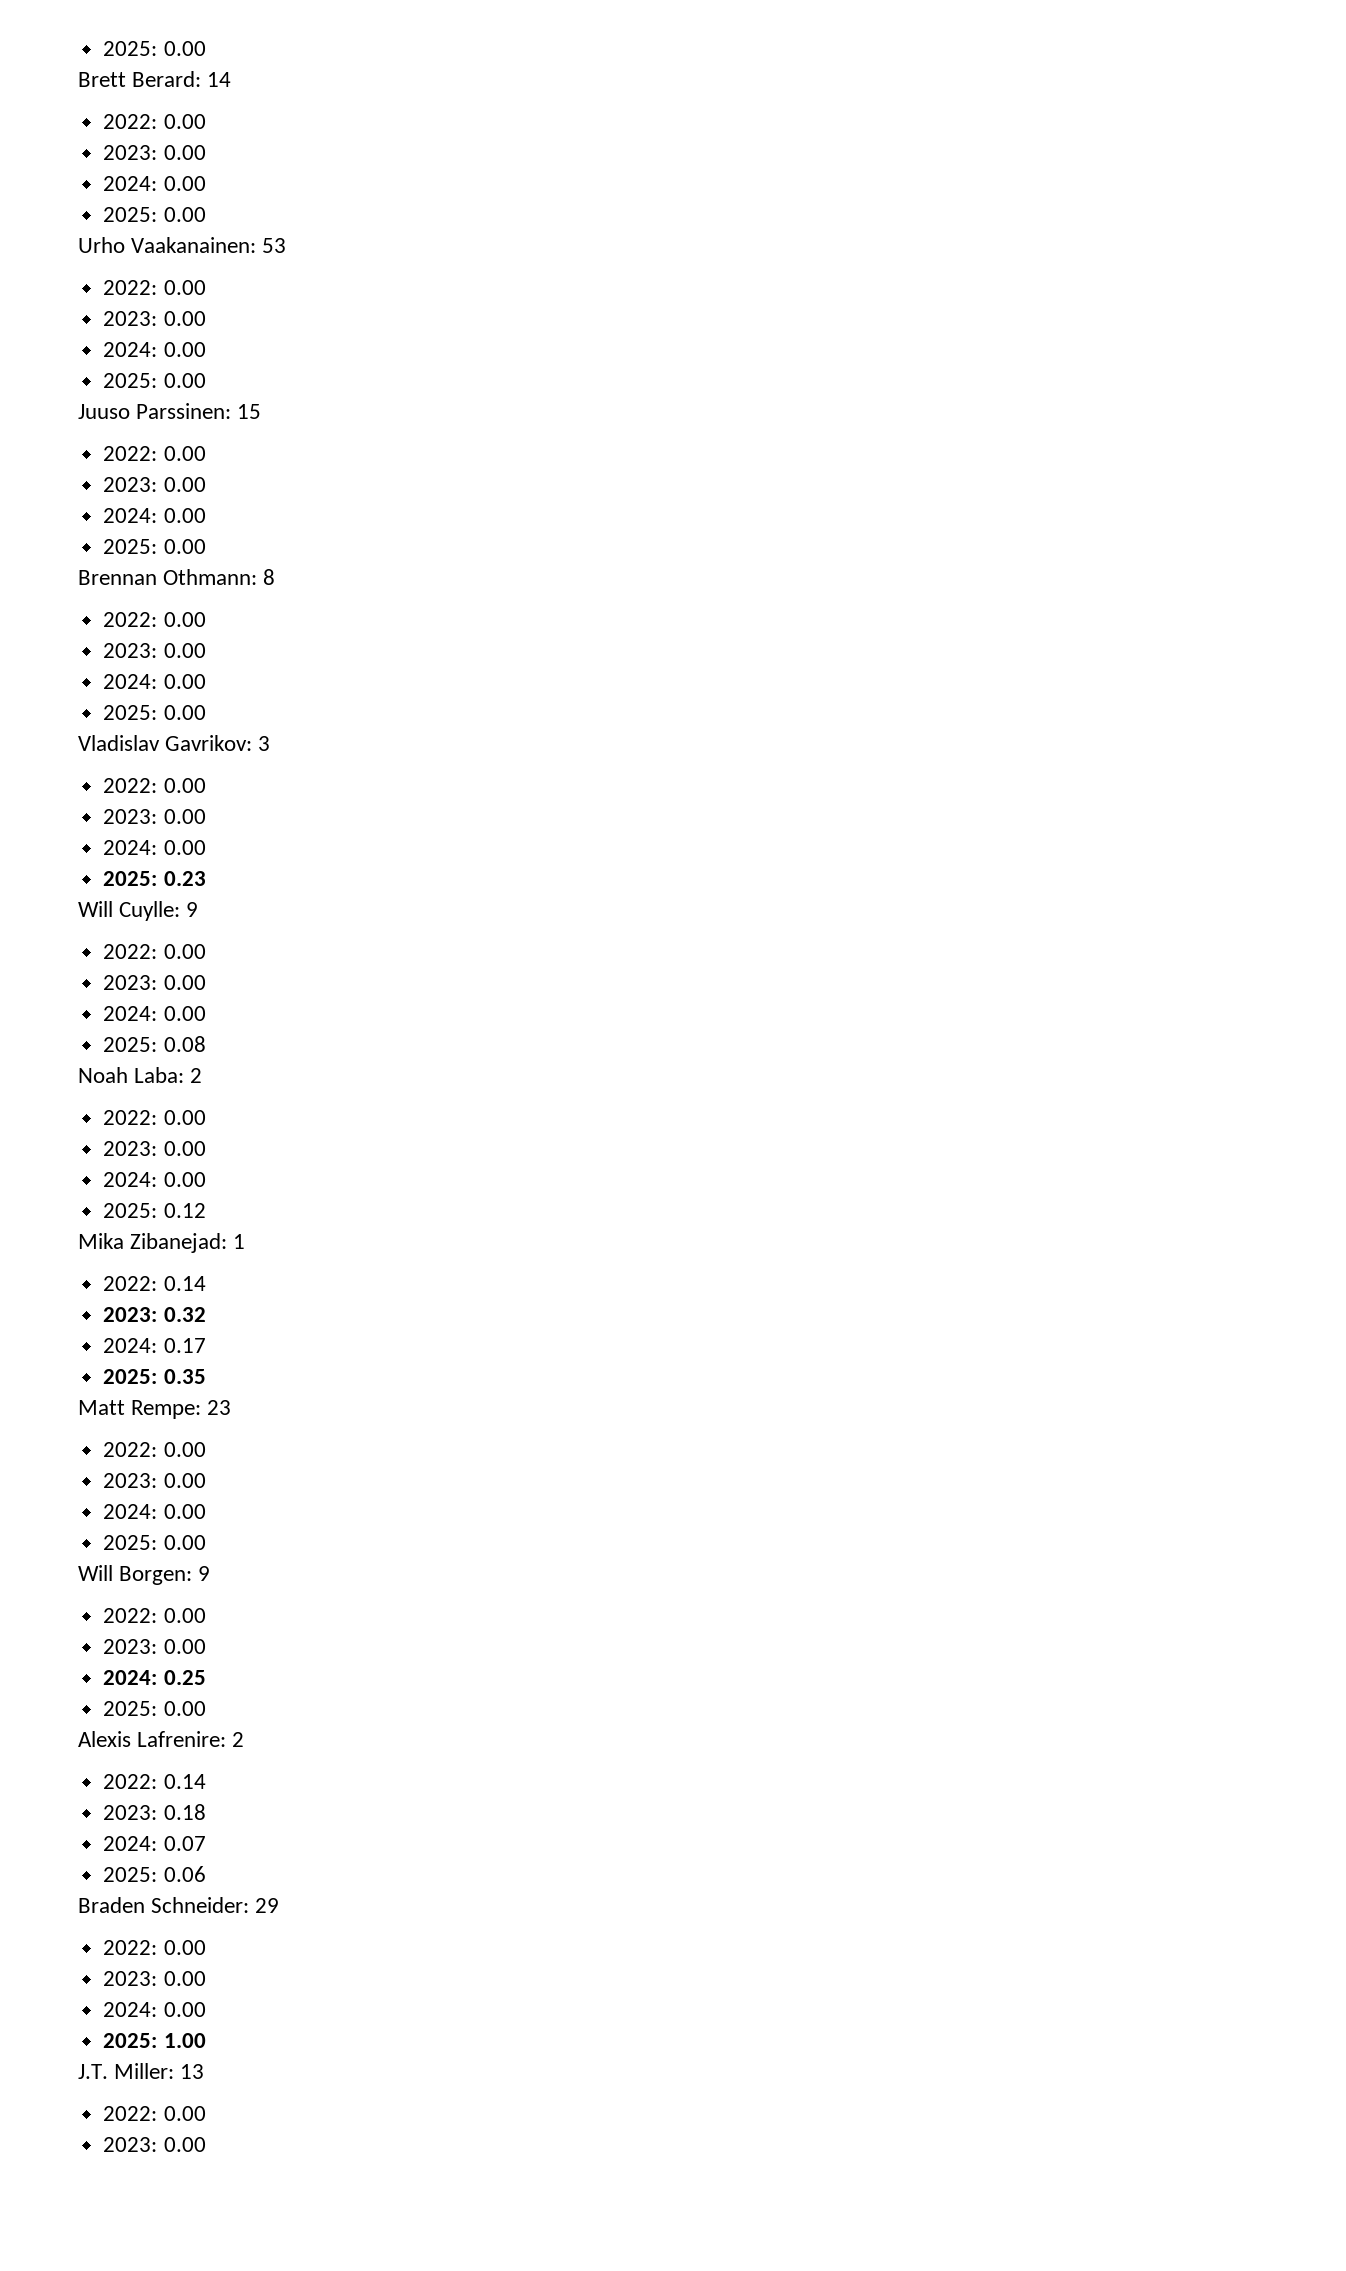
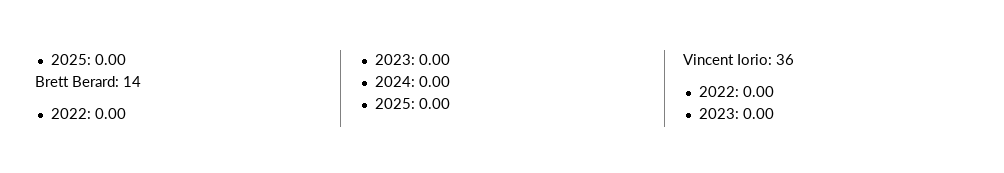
- Urho Vaakanainen: 53
- 2022: 0.00
- 2023: 0.00
- 2024: 0.00
- 2025: 0.00
- Juuso Parssinen: 15
- 2022: 0.00
- 2023: 0.00
- 2024: 0.00
- 2025: 0.00
- Brennan Othmann: 8
- 2022: 0.00
- 2023: 0.00
- 2024: 0.00
- 2025: 0.00
- Vladislav Gavrikov: 3
- 2022: 0.00
- 2023: 0.00
- 2024: 0.00
- 2025: 0.23
- Will Cuylle: 9
- 2022: 0.00
- 2023: 0.00
- 2024: 0.00
- 2025: 0.08
- Noah Laba: 2
- 2022: 0.00
- 2023: 0.00
- 2024: 0.00
- 2025: 0.12
- Mika Zibanejad: 1
- 2022: 0.14
- 2023: 0.32
- 2024: 0.17
- 2025: 0.35
- Matt Rempe: 23
- 2022: 0.00
- 2023: 0.00
- 2024: 0.00
- 2025: 0.00
- Will Borgen: 9
- 2022: 0.00
- 2023: 0.00
- 2024: 0.25
- 2025: 0.00
- Alexis Lafrenire: 2
- 2022: 0.14
- 2023: 0.18
- 2024: 0.07
- 2025: 0.06
- Braden Schneider: 29
- 2022: 0.00
- 2023: 0.00
- 2024: 0.00
- 2025: 1.00
- J.T. Miller: 13
+ Vincent Iorio: 36

